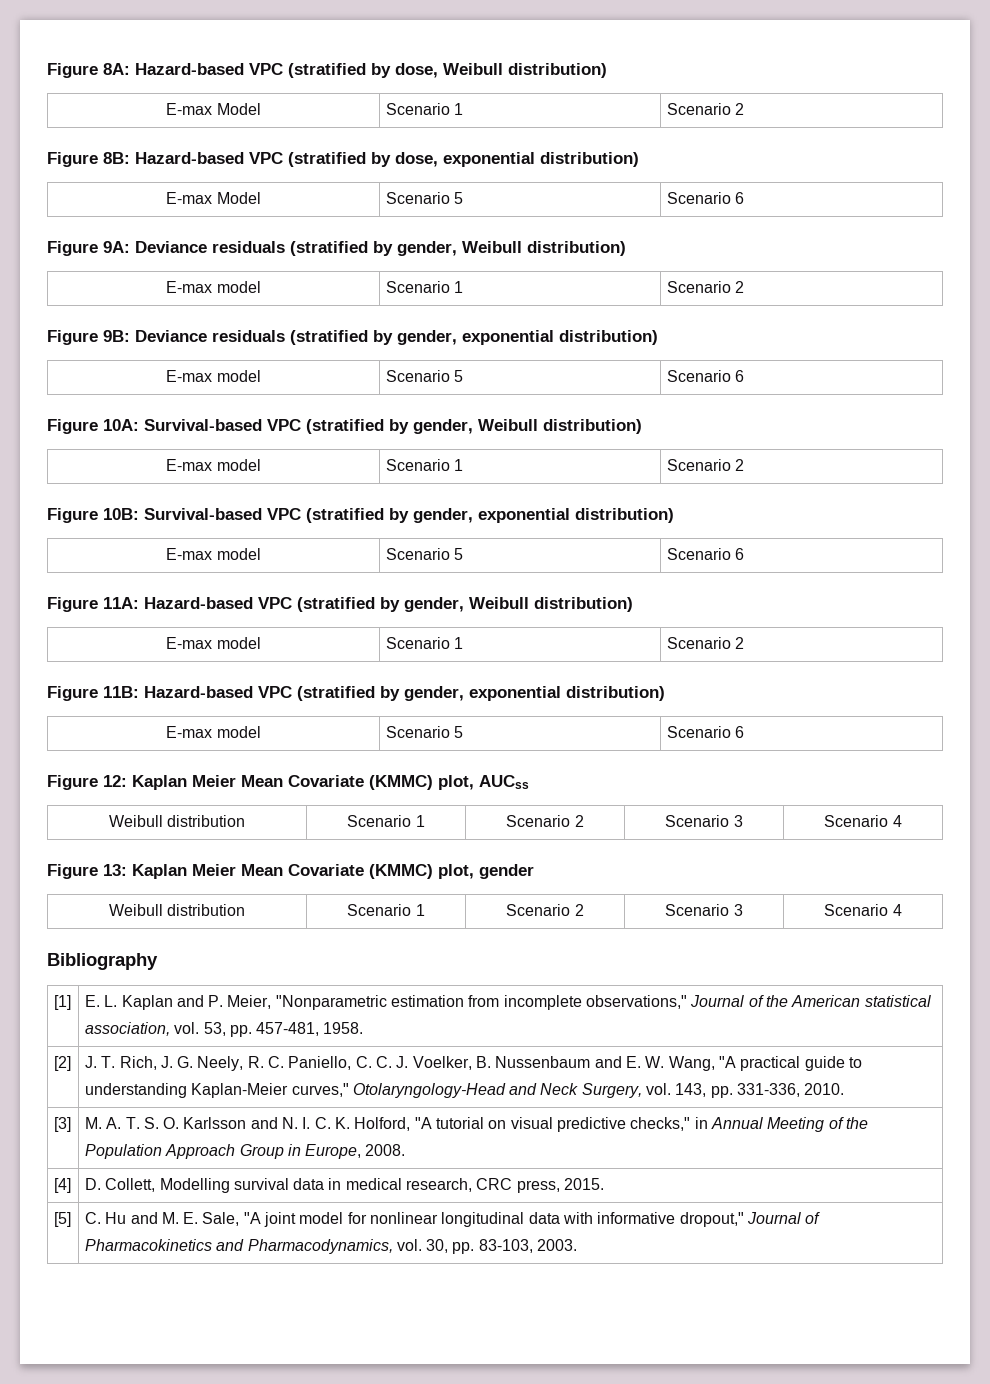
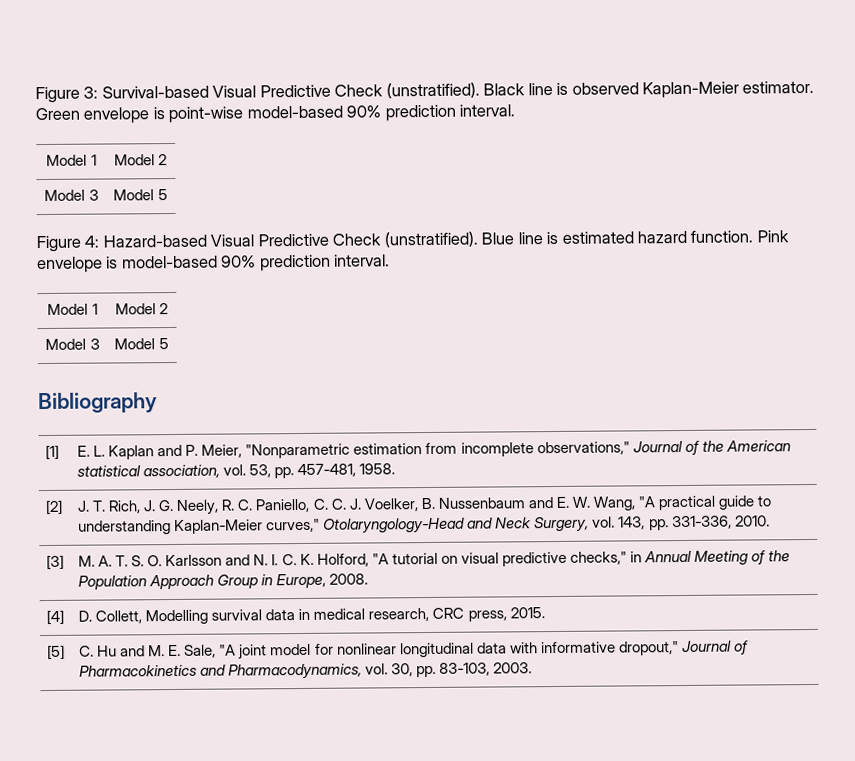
- Figure 8A: Hazard-based VPC (stratified by dose, Weibull distribution)
- E-max Model | Scenario 1 | Scenario 2
- Figure 8B: Hazard-based VPC (stratified by dose, exponential distribution)
- E-max Model | Scenario 5 | Scenario 6
- Figure 9A: Deviance residuals (stratified by gender, Weibull distribution)
- E-max model | Scenario 1 | Scenario 2
- Figure 9B: Deviance residuals (stratified by gender, exponential distribution)
- E-max model | Scenario 5 | Scenario 6
- Figure 10A: Survival-based VPC (stratified by gender, Weibull distribution)
- E-max model | Scenario 1 | Scenario 2
- Figure 10B: Survival-based VPC (stratified by gender, exponential distribution)
- E-max model | Scenario 5 | Scenario 6
- Figure 11A: Hazard-based VPC (stratified by gender, Weibull distribution)
- E-max model | Scenario 1 | Scenario 2
- Figure 11B: Hazard-based VPC (stratified by gender, exponential distribution)
- E-max model | Scenario 5 | Scenario 6
- Figure 12: Kaplan Meier Mean Covariate (KMMC) plot, AUCss
- Weibull distribution | Scenario 1 | Scenario 2 | Scenario 3 | Scenario 4
- Figure 13: Kaplan Meier Mean Covariate (KMMC) plot, gender
- Weibull distribution | Scenario 1 | Scenario 2 | Scenario 3 | Scenario 4
+ Figure 3: Survival-based Visual Predictive Check (unstratified). Black line is observed Kaplan-Meier estimator. Green envelope is point-wise model-based 90% prediction interval.
+ Model 1 | Model 2
+ Model 3 | Model 5
+ Figure 4: Hazard-based Visual Predictive Check (unstratified). Blue line is estimated hazard function. Pink envelope is model-based 90% prediction interval.
+ Model 1 | Model 2
+ Model 3 | Model 5

